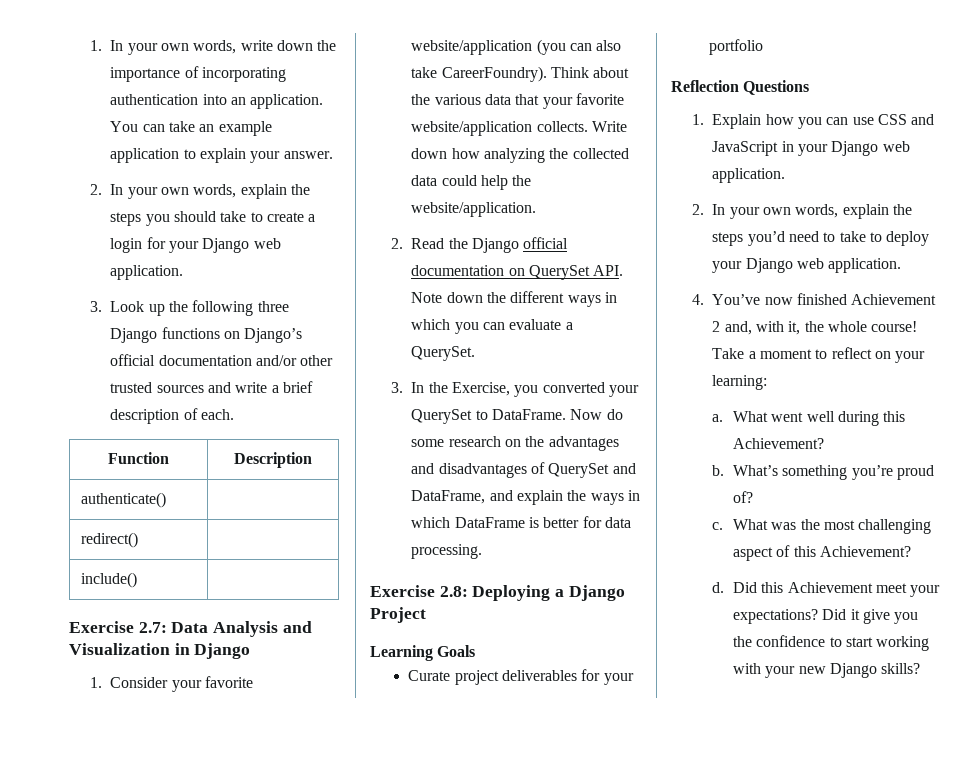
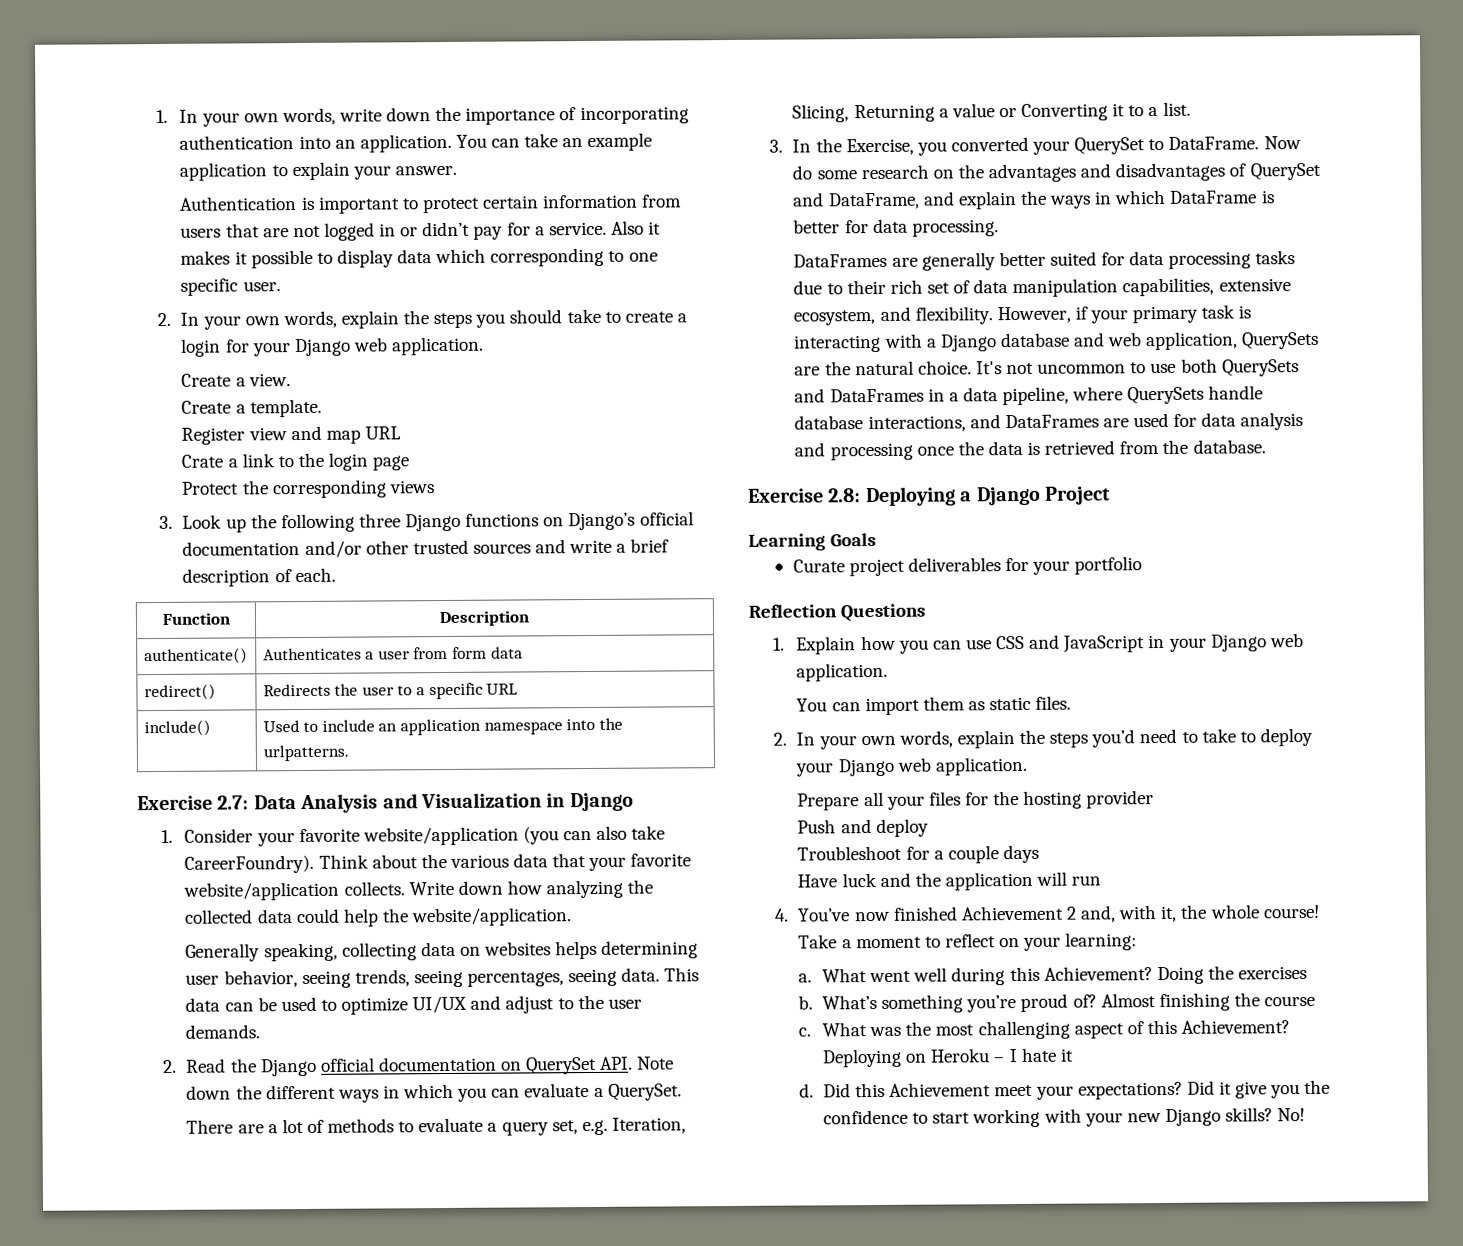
+ Authentication is important to protect certain information from users that are not logged in or didn’t pay for a service. Also it makes it possible to display data which corresponding to one specific user.
+ Create a view.
+ Create a template.
+ Register view and map URL
+ Crate a link to the login page
+ Protect the corresponding views
- authenticate() |
- redirect() |
- include() |
+ authenticate() | Authenticates a user from form data
+ redirect() | Redirects the user to a specific URL
+ include() | Used to include an application namespace into the urlpatterns.
+ Generally speaking, collecting data on websites helps determining user behavior, seeing trends, seeing percentages, seeing data. This data can be used to optimize UI/UX and adjust to the user demands.
+ There are a lot of methods to evaluate a query set, e.g. Iteration, Slicing, Returning a value or Converting it to a list.
+ DataFrames are generally better suited for data processing tasks due to their rich set of data manipulation capabilities, extensive ecosystem, and flexibility. However, if your primary task is interacting with a Django database and web application, QuerySets are the natural choice. It's not uncommon to use both QuerySets and DataFrames in a data pipeline, where QuerySets handle database interactions, and DataFrames are used for data analysis and processing once the data is retrieved from the database.
+ You can import them as static files.
+ Prepare all your files for the hosting provider
+ Push and deploy
+ Troubleshoot for a couple days
+ Have luck and the application will run
+ Doing the exercises
+ Almost finishing the course
+ Deploying on Heroku – I hate it
+ No!

